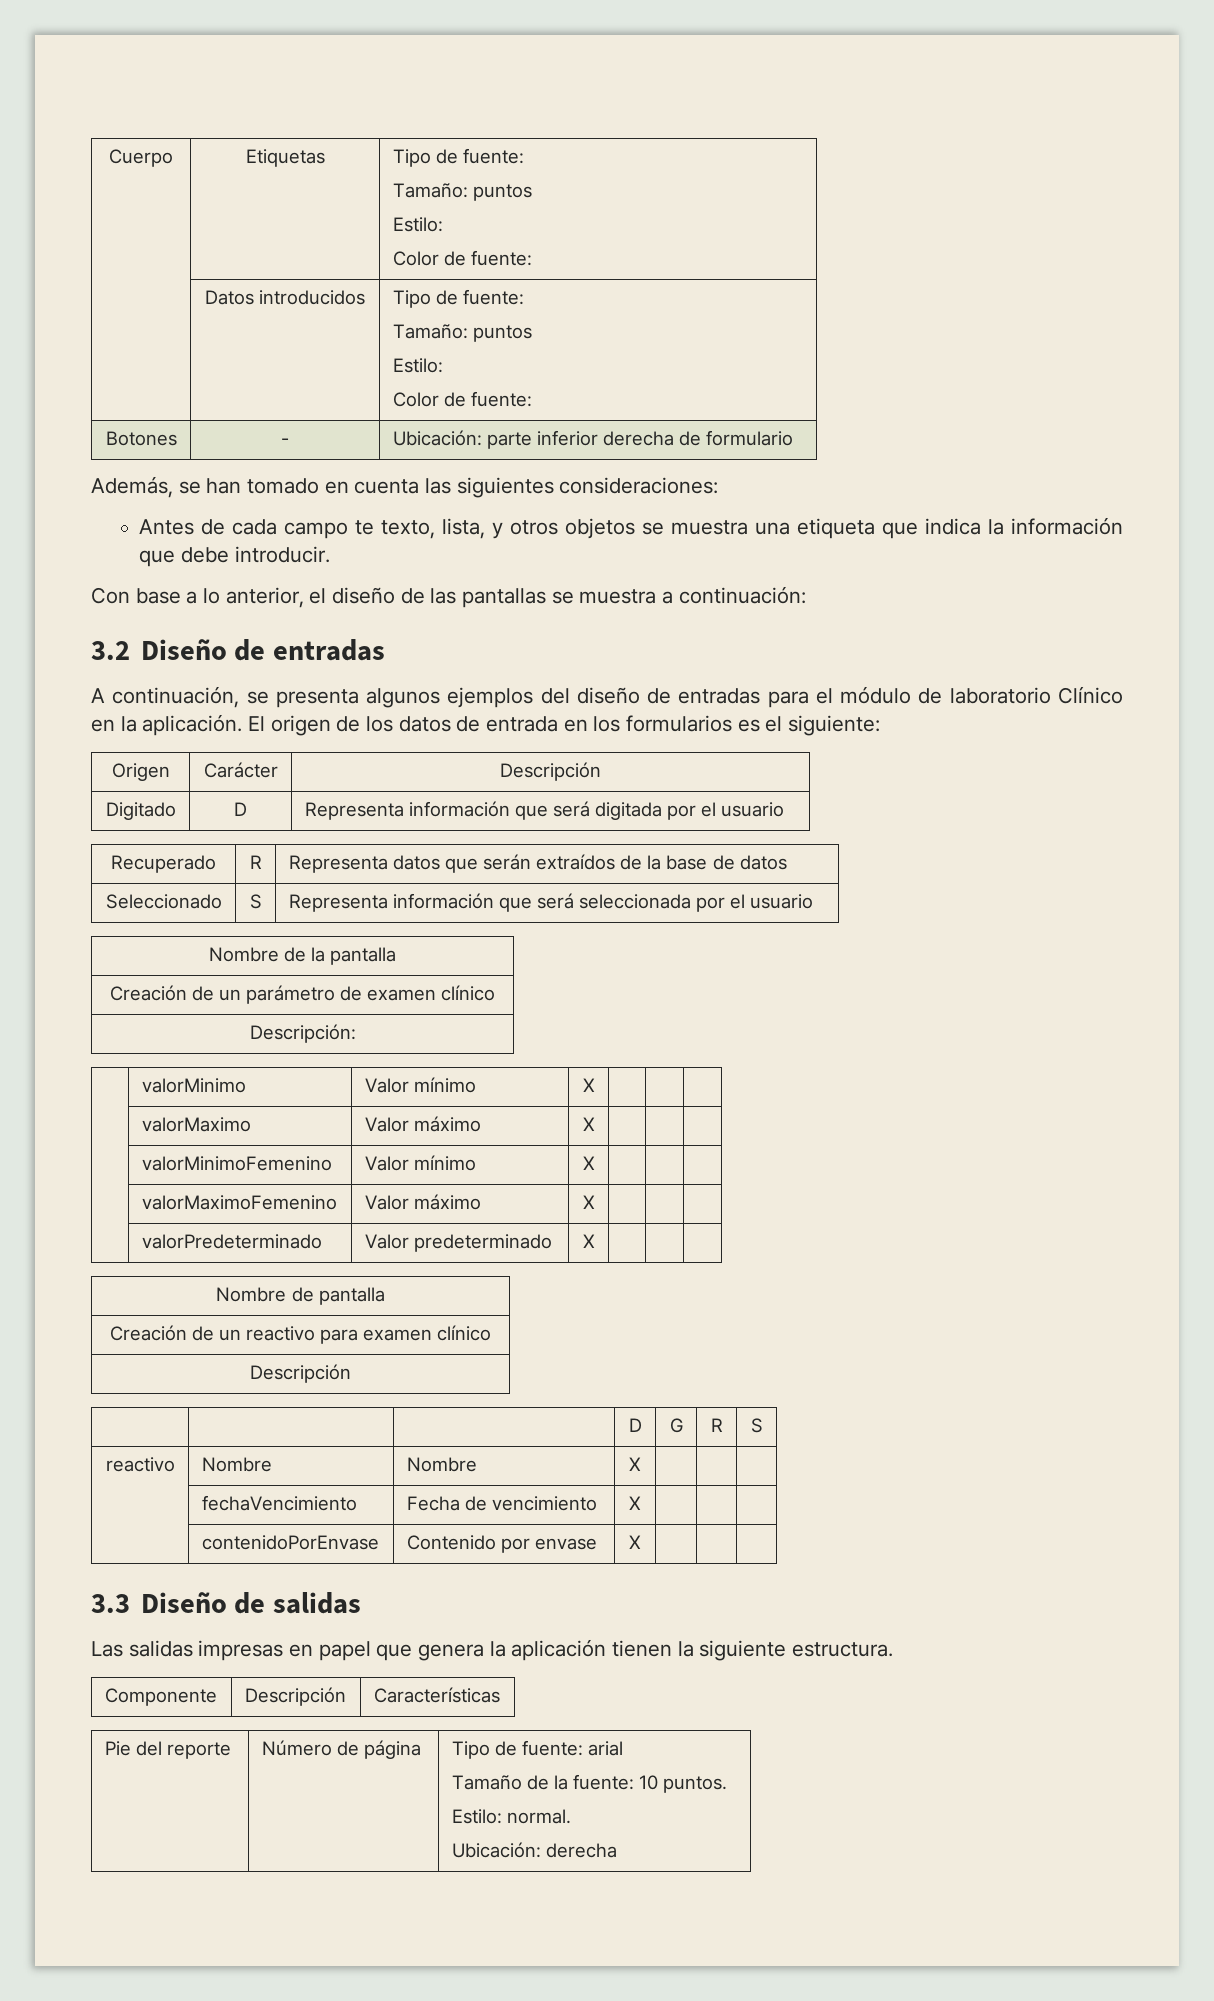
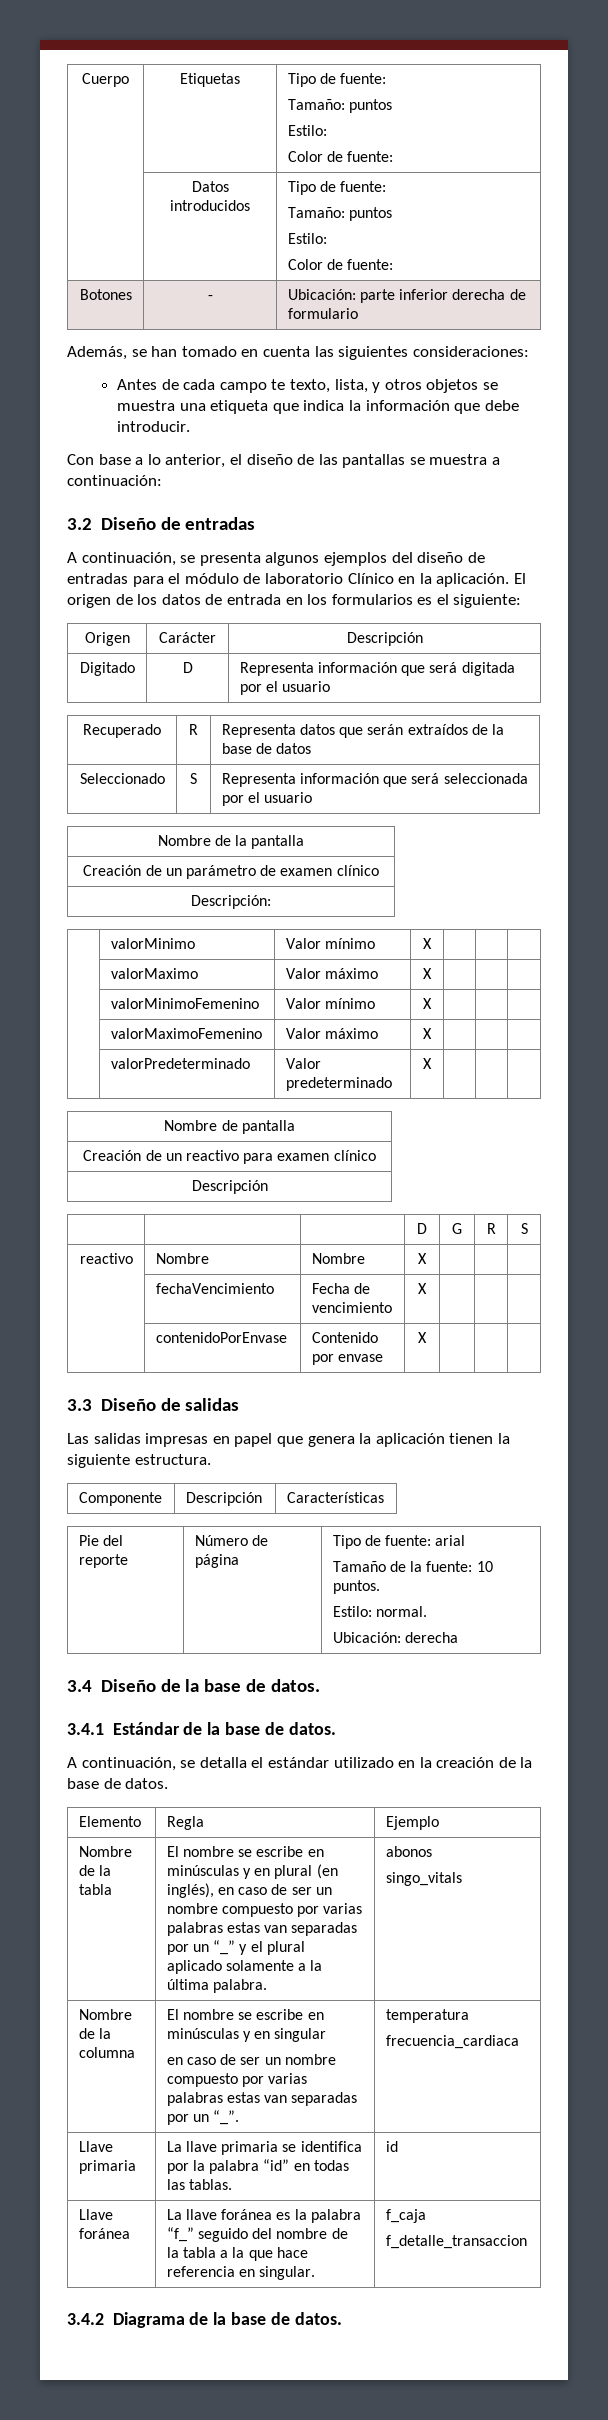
+ 3.4 Diseño de la base de datos.
+ 3.4.1 Estándar de la base de datos.
+ A continuación, se detalla el estándar utilizado en la creación de la base de datos.
+ Elemento | Regla | Ejemplo
+ Nombre de la tabla | El nombre se escribe en minúsculas y en plural (en inglés), en caso de ser un nombre compuesto por varias palabras estas van separadas por un “_” y el plural aplicado solamente a la última palabra. | abonos
+ singo_vitals
+ Nombre de la columna | El nombre se escribe en minúsculas y en singular
+ en caso de ser un nombre compuesto por varias palabras estas van separadas por un “_”. | temperatura
+ frecuencia_cardiaca
+ Llave primaria | La llave primaria se identifica por la palabra “id” en todas las tablas. | id
+ Llave foránea | La llave foránea es la palabra “f_” seguido del nombre de la tabla a la que hace referencia en singular. | f_caja
+ f_detalle_transaccion
+ 3.4.2 Diagrama de la base de datos.

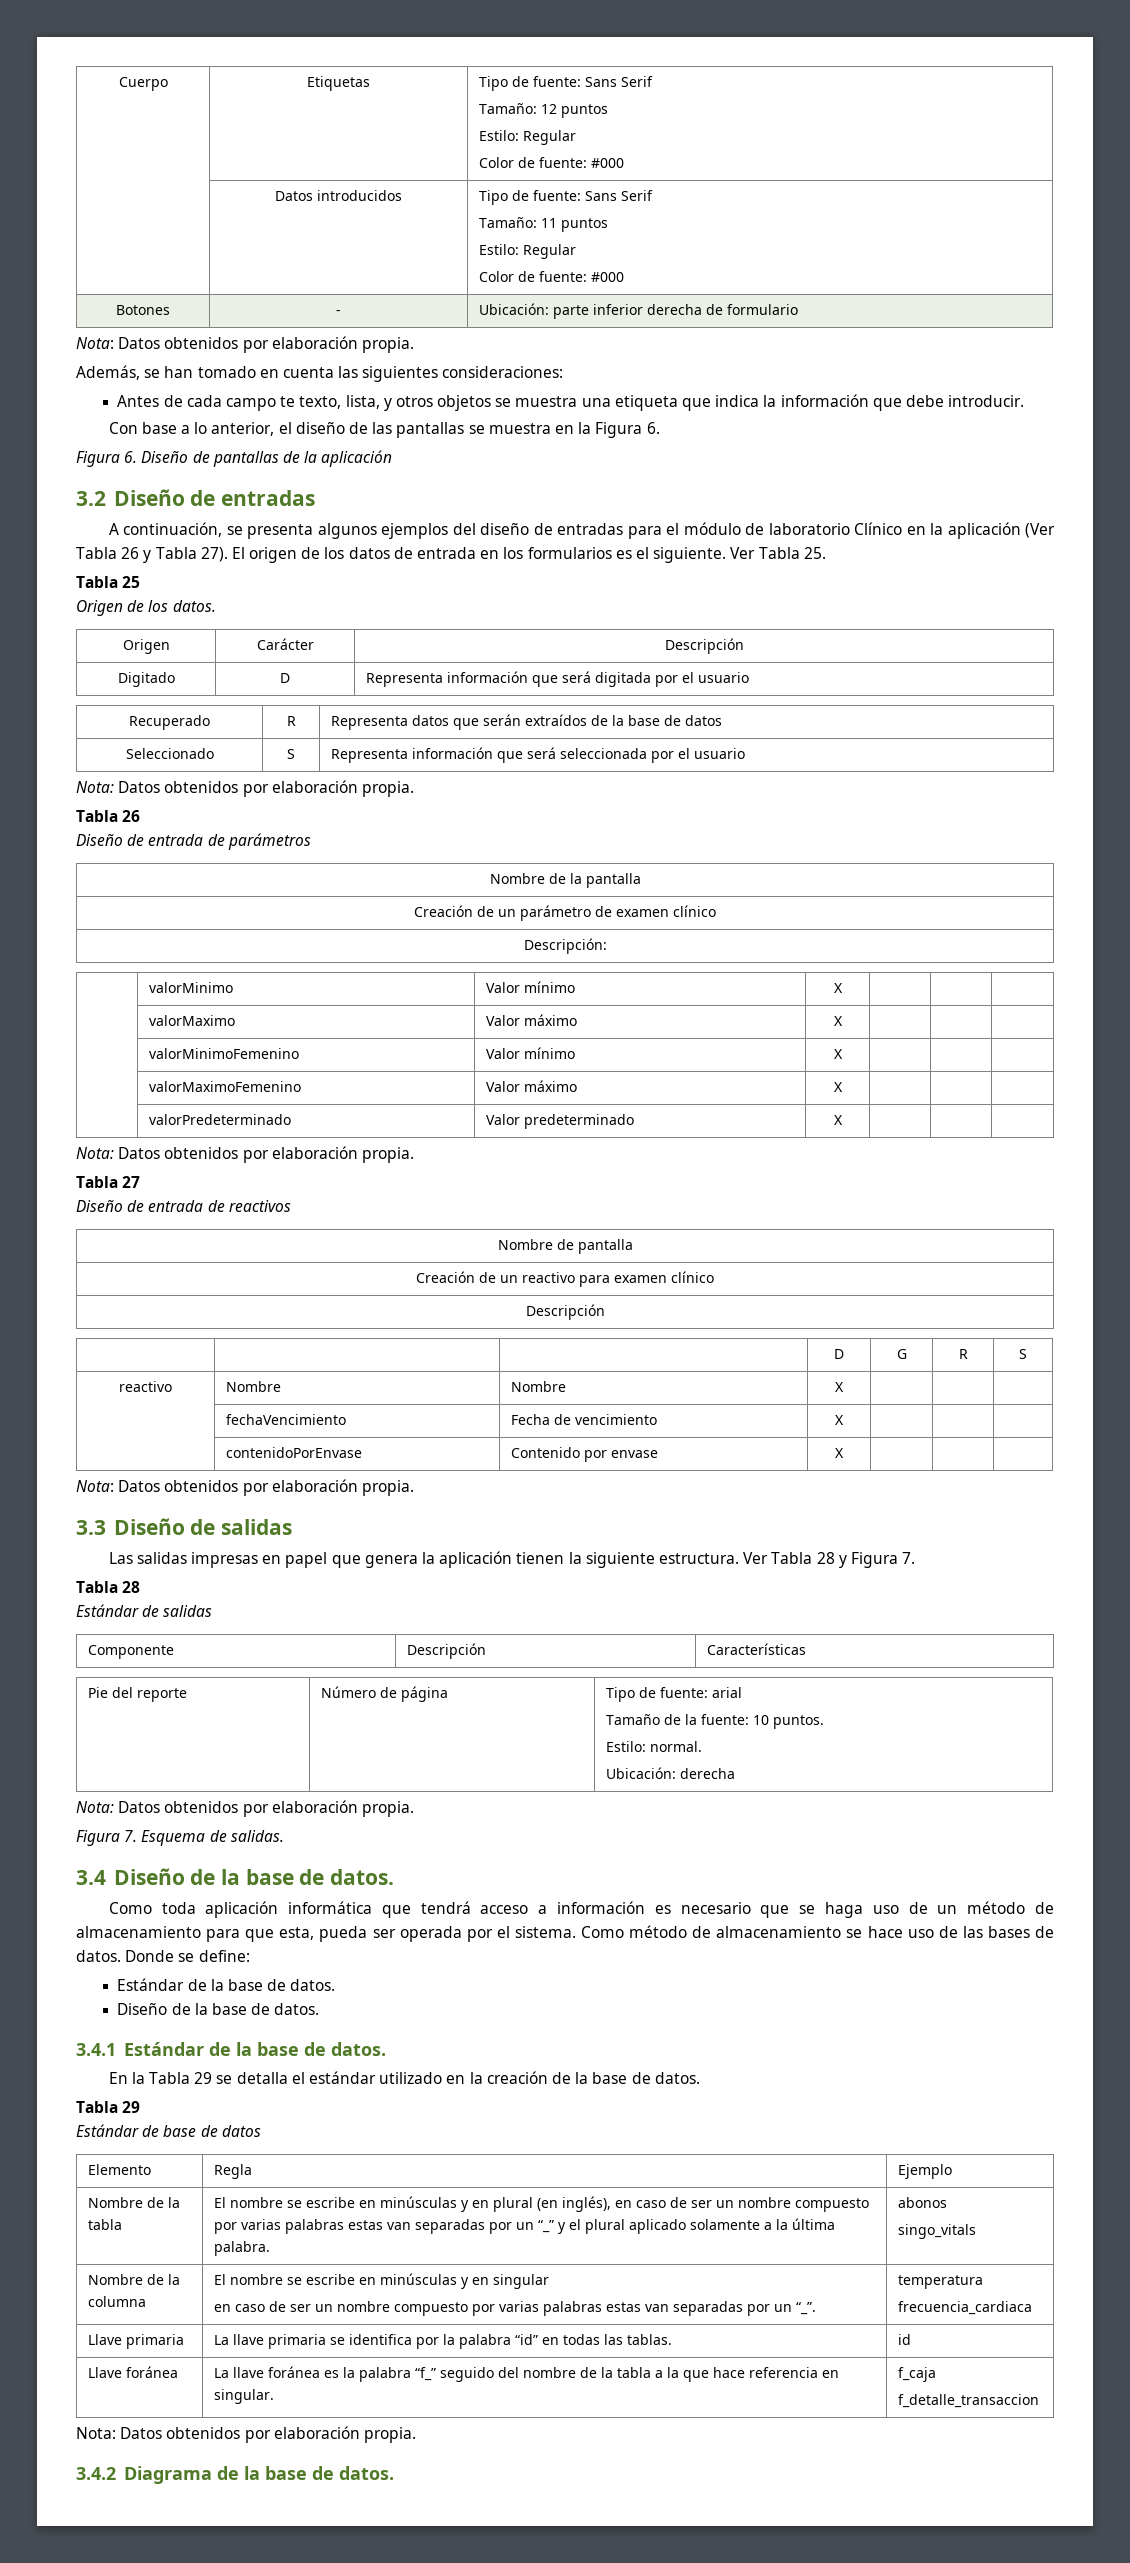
- Cuerpo | Etiquetas | Tipo de fuente:
- Tamaño: puntos
- Estilo:
- Color de fuente:
+ Cuerpo | Etiquetas | Tipo de fuente: Sans Serif
+ Tamaño: 12 puntos
+ Estilo: Regular
+ Color de fuente: #000
- | Datos introducidos | Tipo de fuente:
- Tamaño: puntos
- Estilo:
- Color de fuente:
+ | Datos introducidos | Tipo de fuente: Sans Serif
+ Tamaño: 11 puntos
+ Estilo: Regular
+ Color de fuente: #000
  Botones | - | Ubicación: parte inferior derecha de formulario
+ Nota: Datos obtenidos por elaboración propia.
- Con base a lo anterior, el diseño de las pantallas se muestra a continuación:
+ Con base a lo anterior, el diseño de las pantallas se muestra en la Figura 6.
+ Figura 6. Diseño de pantallas de la aplicación
- A continuación, se presenta algunos ejemplos del diseño de entradas para el módulo de laboratorio Clínico en la aplicación.
+ A continuación, se presenta algunos ejemplos del diseño de entradas para el módulo de laboratorio Clínico en la aplicación (Ver Tabla 26 y Tabla 27).
- El origen de los datos de entrada en los formularios es el siguiente:
+ El origen de los datos de entrada en los formularios es el siguiente. Ver Tabla 25.
+ Tabla 25
+ Origen de los datos.
  Seleccionado | S | Representa información que será seleccionada por el usuario
+ Nota: Datos obtenidos por elaboración propia.
+ Tabla 26
+ Diseño de entrada de parámetros
  | valorPredeterminado | Valor predeterminado | X | | |
+ Nota: Datos obtenidos por elaboración propia.
+ Tabla 27
+ Diseño de entrada de reactivos
  | contenidoPorEnvase | Contenido por envase | X | | |
+ Nota: Datos obtenidos por elaboración propia.
+ Ver Tabla 28 y Figura 7.
+ Tabla 28
+ Estándar de salidas
  Pie del reporte | Número de página | Tipo de fuente: arial
  Tamaño de la fuente: 10 puntos.
  Estilo: normal.
  Ubicación: derecha
+ Nota: Datos obtenidos por elaboración propia.
+ Figura 7. Esquema de salidas.
+ Como toda aplicación informática que tendrá acceso a información es necesario que se haga uso de un método de almacenamiento para que esta, pueda ser operada por el sistema. Como método de almacenamiento se hace uso de las bases de datos. Donde se define:
+ Estándar de la base de datos.
+ Diseño de la base de datos.
- A continuación, se detalla el estándar utilizado en la creación de la base de datos.
+ En la Tabla 29 se detalla el estándar utilizado en la creación de la base de datos.
+ Tabla 29
+ Estándar de base de datos
  Llave foránea | La llave foránea es la palabra “f_” seguido del nombre de la tabla a la que hace referencia en singular. | f_caja
  f_detalle_transaccion
+ Nota: Datos obtenidos por elaboración propia.

